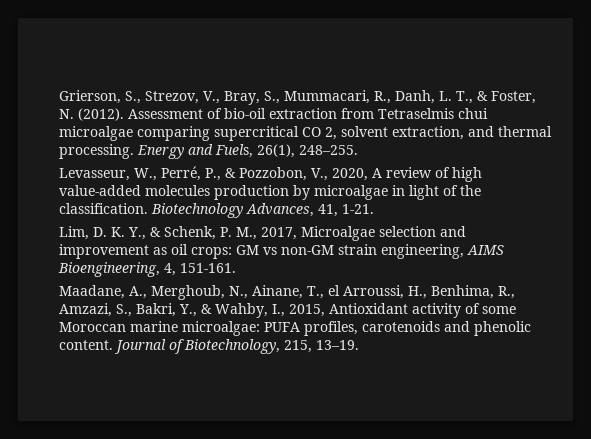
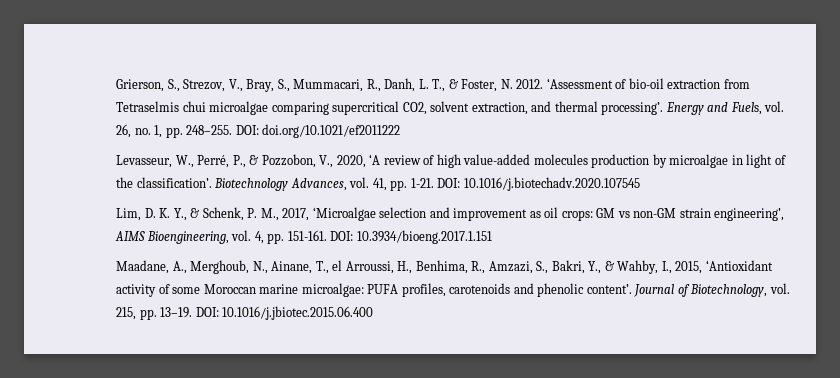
- Grierson, S., Strezov, V., Bray, S., Mummacari, R., Danh, L. T., & Foster, N. (2012). Assessment of bio-oil extraction from Tetraselmis chui microalgae comparing supercritical CO 2, solvent extraction, and thermal processing.
+ Grierson, S., Strezov, V., Bray, S., Mummacari, R., Danh, L. T., & Foster, N. 2012. ‘Assessment of bio-oil extraction from Tetraselmis chui microalgae comparing supercritical CO2, solvent extraction, and thermal processing’.
- Energy and Fuels, 26(1), 248–255.
+ Energy and Fuels, vol. 26, no. 1, pp. 248–255. DOI: doi.org/10.1021/ef2011222
- Levasseur, W., Perré, P., & Pozzobon, V., 2020, A review of high value-added molecules production by microalgae in light of the classification.
+ Levasseur, W., Perré, P., & Pozzobon, V., 2020, ‘A review of high value-added molecules production by microalgae in light of the classification’.
- Biotechnology Advances, 41, 1-21.
+ Biotechnology Advances, vol. 41, pp. 1-21. DOI: 10.1016/j.biotechadv.2020.107545
- Lim, D. K. Y., & Schenk, P. M., 2017, Microalgae selection and improvement as oil crops: GM vs non-GM strain engineering, AIMS Bioengineering, 4, 151-161.
+ Lim, D. K. Y., & Schenk, P. M., 2017, ‘Microalgae selection and improvement as oil crops: GM vs non-GM strain engineering’, AIMS Bioengineering, vol. 4, pp. 151-161. DOI: 10.3934/bioeng.2017.1.151
- Maadane, A., Merghoub, N., Ainane, T., el Arroussi, H., Benhima, R., Amzazi, S., Bakri, Y., & Wahby, I., 2015, Antioxidant activity of some Moroccan marine microalgae: PUFA profiles, carotenoids and phenolic content.
+ Maadane, A., Merghoub, N., Ainane, T., el Arroussi, H., Benhima, R., Amzazi, S., Bakri, Y., & Wahby, I., 2015, ‘Antioxidant activity of some Moroccan marine microalgae: PUFA profiles, carotenoids and phenolic content’.
- Journal of Biotechnology, 215, 13–19.
+ Journal of Biotechnology, vol. 215, pp. 13–19. DOI: 10.1016/j.jbiotec.2015.06.400

